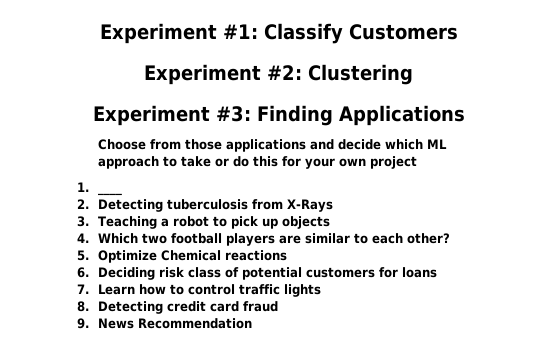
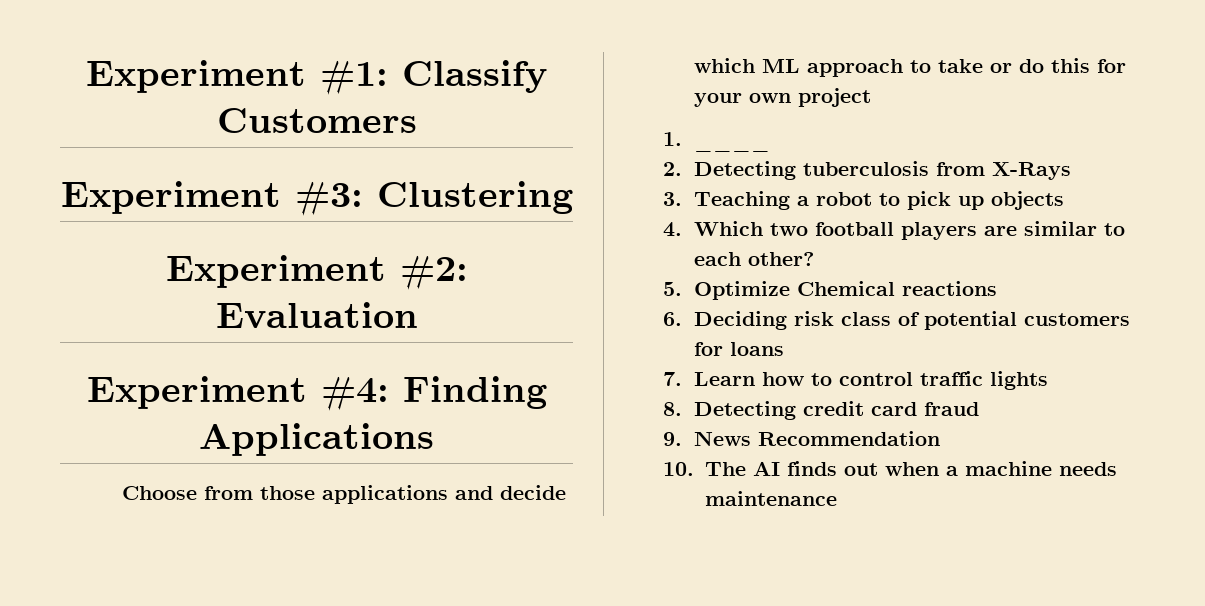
- Experiment #2: Clustering
+ Experiment #3: Clustering
- Experiment #3: Finding Applications
+ Experiment #2: Evaluation
+ Experiment #4: Finding Applications
+ 10. The AI finds out when a machine needs maintenance

